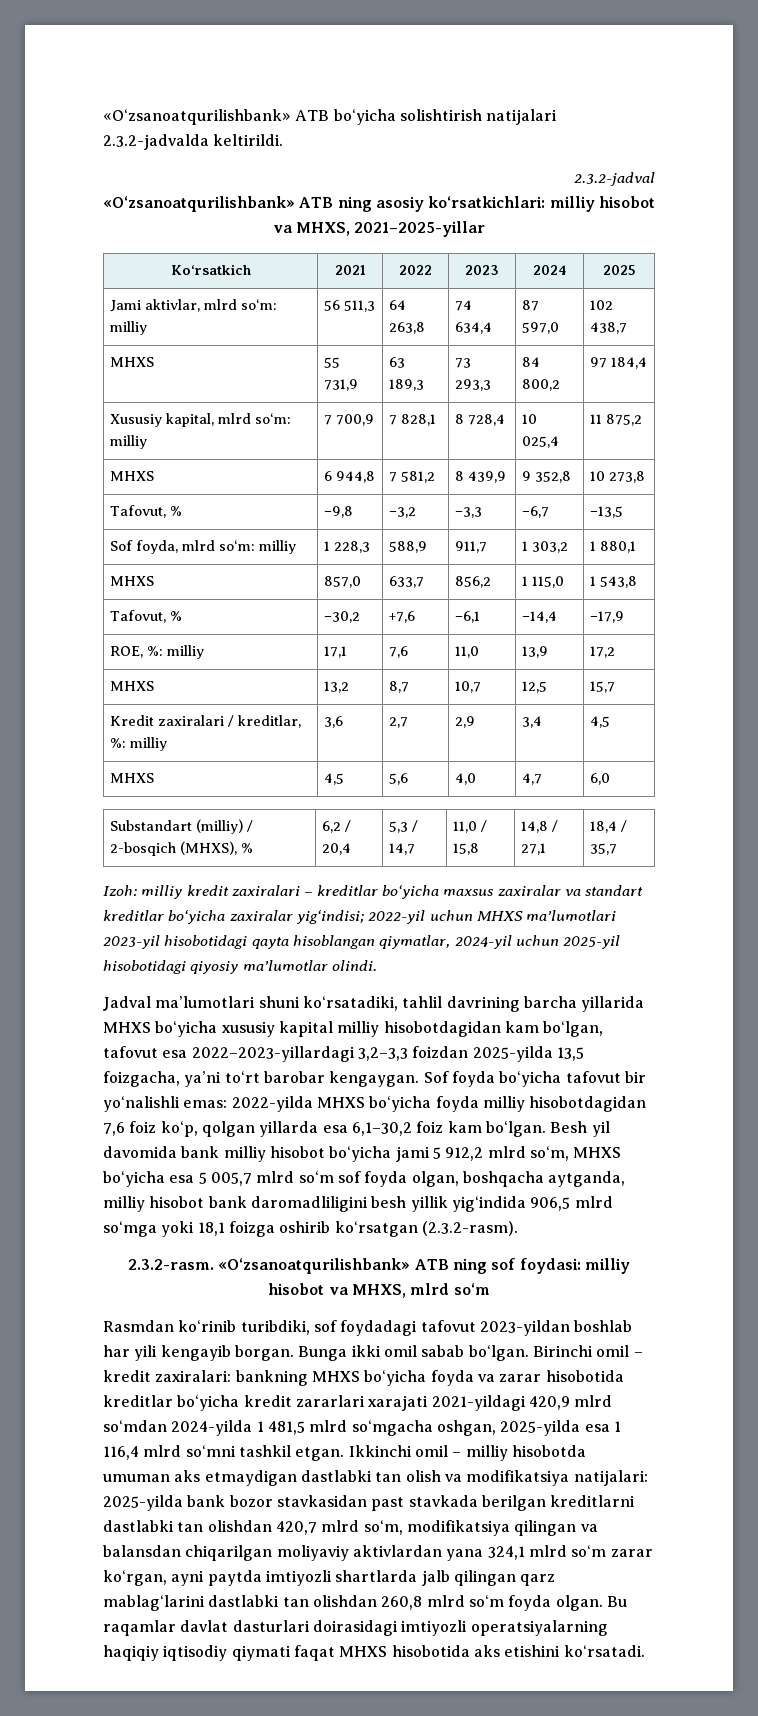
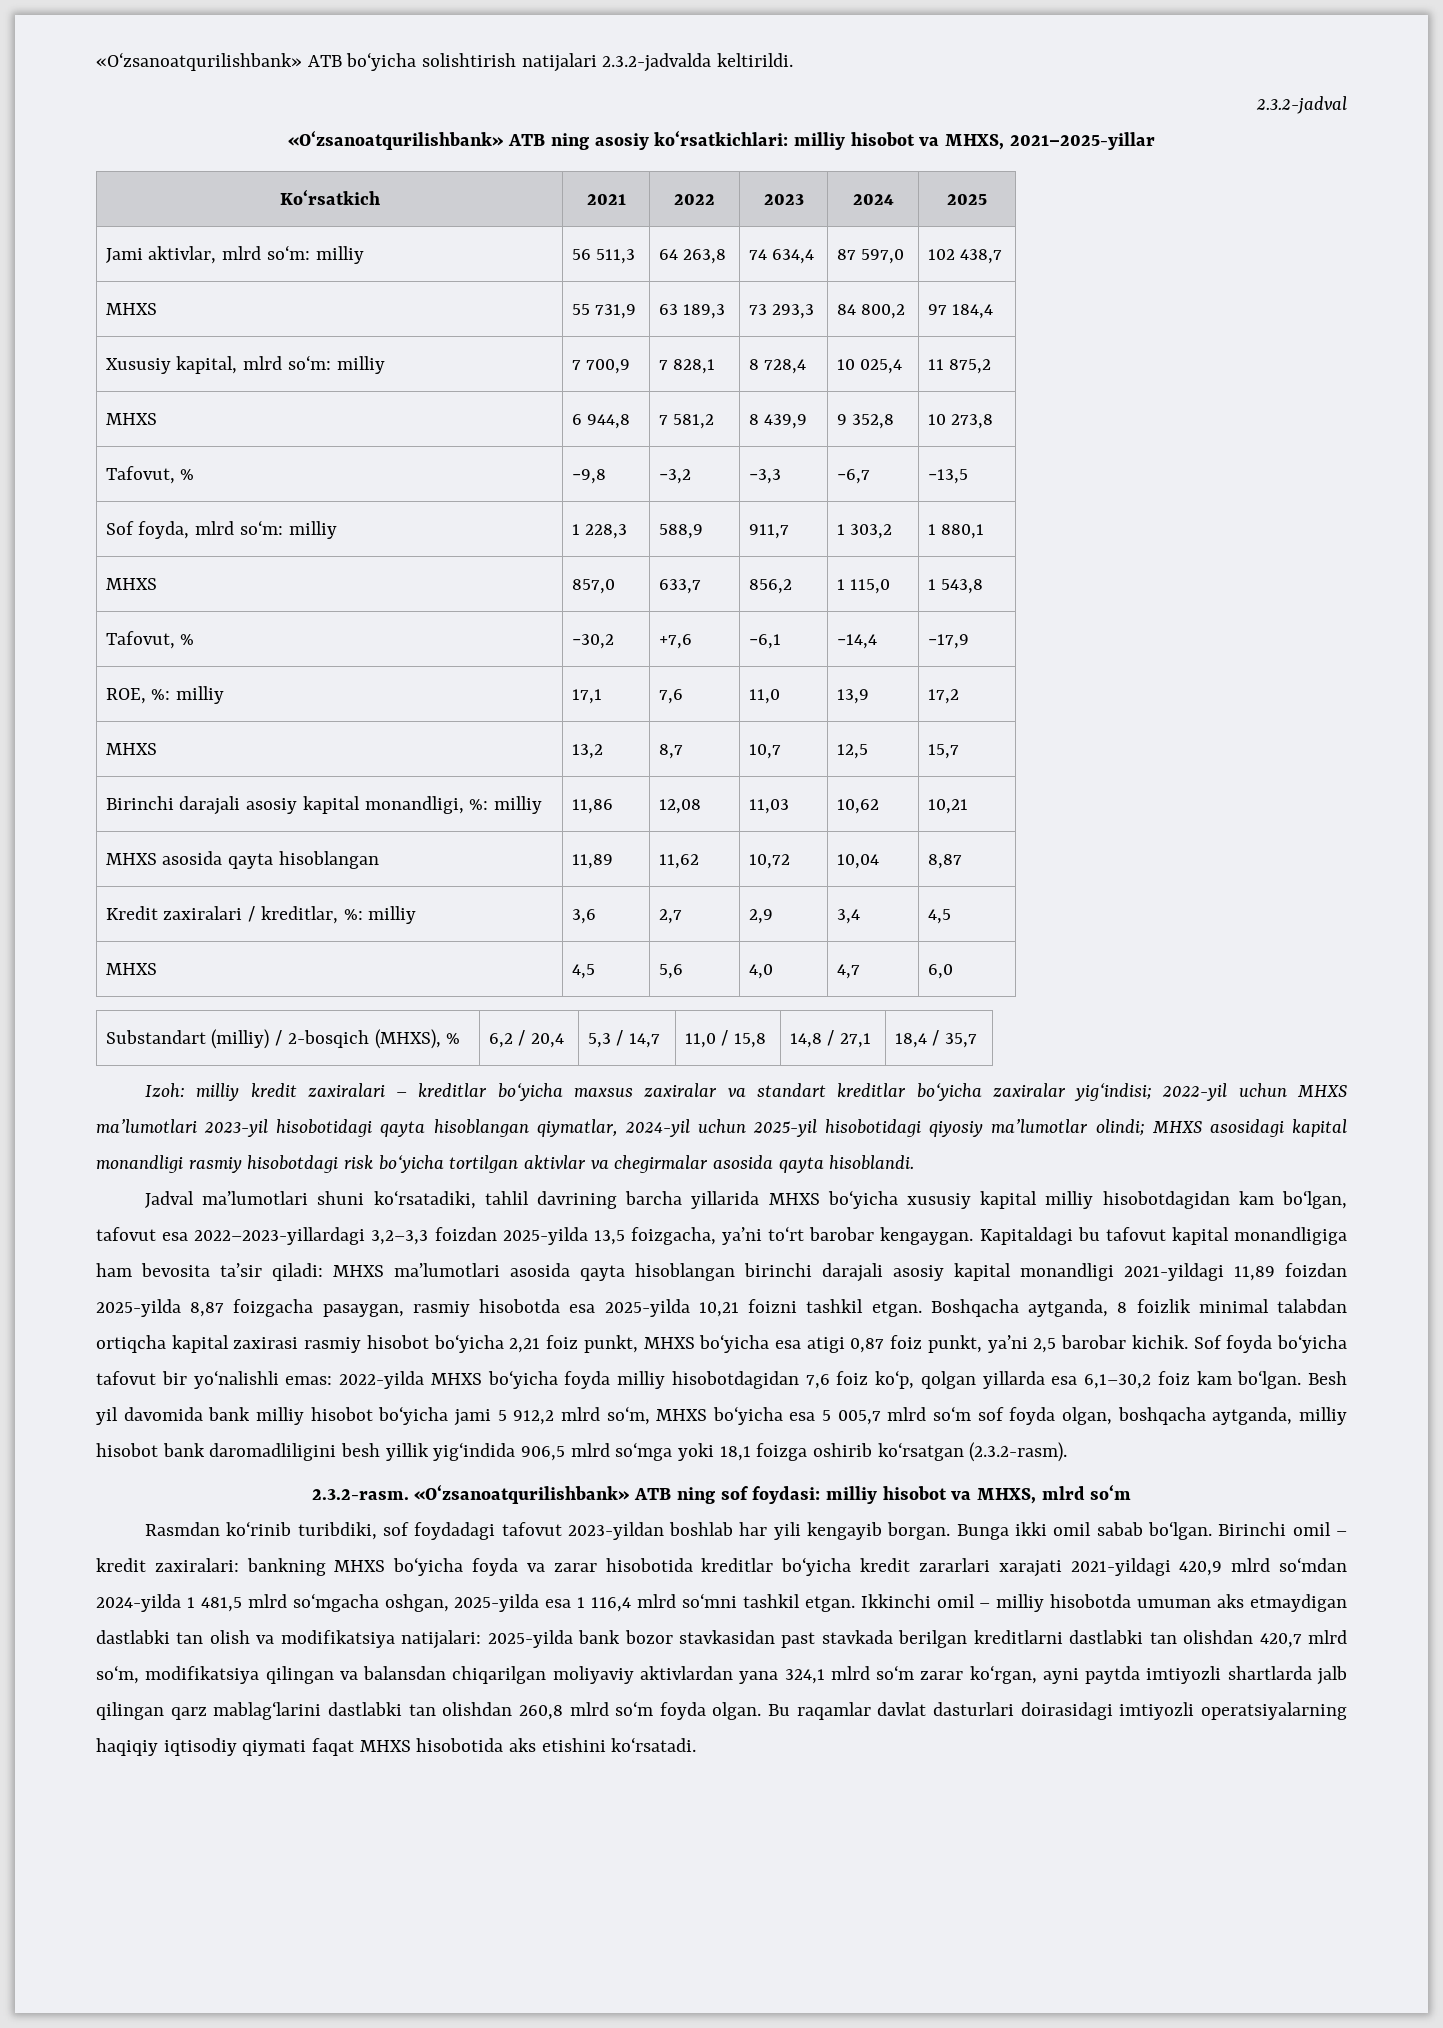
+ Birinchi darajali asosiy kapital monandligi, %: milliy | 11,86 | 12,08 | 11,03 | 10,62 | 10,21
+ MHXS asosida qayta hisoblangan | 11,89 | 11,62 | 10,72 | 10,04 | 8,87
- Izoh: milliy kredit zaxiralari – kreditlar bo‘yicha maxsus zaxiralar va standart kreditlar bo‘yicha zaxiralar yig‘indisi; 2022-yil uchun MHXS ma’lumotlari 2023-yil hisobotidagi qayta hisoblangan qiymatlar, 2024-yil uchun 2025-yil hisobotidagi qiyosiy ma’lumotlar olindi.
+ Izoh: milliy kredit zaxiralari – kreditlar bo‘yicha maxsus zaxiralar va standart kreditlar bo‘yicha zaxiralar yig‘indisi; 2022-yil uchun MHXS ma’lumotlari 2023-yil hisobotidagi qayta hisoblangan qiymatlar, 2024-yil uchun 2025-yil hisobotidagi qiyosiy ma’lumotlar olindi; MHXS asosidagi kapital monandligi rasmiy hisobotdagi risk bo‘yicha tortilgan aktivlar va chegirmalar asosida qayta hisoblandi.
+ Kapitaldagi bu tafovut kapital monandligiga ham bevosita ta’sir qiladi: MHXS ma’lumotlari asosida qayta hisoblangan birinchi darajali asosiy kapital monandligi 2021-yildagi 11,89 foizdan 2025-yilda 8,87 foizgacha pasaygan, rasmiy hisobotda esa 2025-yilda 10,21 foizni tashkil etgan. Boshqacha aytganda, 8 foizlik minimal talabdan ortiqcha kapital zaxirasi rasmiy hisobot bo‘yicha 2,21 foiz punkt, MHXS bo‘yicha esa atigi 0,87 foiz punkt, ya’ni 2,5 barobar kichik.

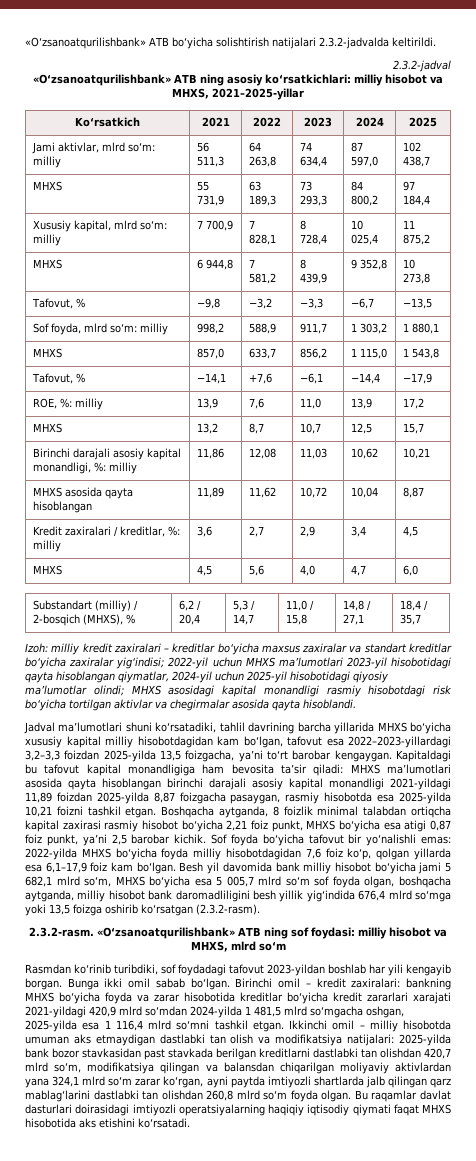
- Sof foyda, mlrd so‘m: milliy | 1 228,3 | 588,9 | 911,7 | 1 303,2 | 1 880,1
+ Sof foyda, mlrd so‘m: milliy | 998,2 | 588,9 | 911,7 | 1 303,2 | 1 880,1
- Tafovut, % | −30,2 | +7,6 | −6,1 | −14,4 | −17,9
+ Tafovut, % | −14,1 | +7,6 | −6,1 | −14,4 | −17,9
- ROE, %: milliy | 17,1 | 7,6 | 11,0 | 13,9 | 17,2
+ ROE, %: milliy | 13,9 | 7,6 | 11,0 | 13,9 | 17,2
- Sof foyda bo‘yicha tafovut bir yo‘nalishli emas: 2022-yilda MHXS bo‘yicha foyda milliy hisobotdagidan 7,6 foiz ko‘p, qolgan yillarda esa 6,1–30,2 foiz kam bo‘lgan.
+ Sof foyda bo‘yicha tafovut bir yo‘nalishli emas: 2022-yilda MHXS bo‘yicha foyda milliy hisobotdagidan 7,6 foiz ko‘p, qolgan yillarda esa 6,1–17,9 foiz kam bo‘lgan.
- Besh yil davomida bank milliy hisobot bo‘yicha jami 5 912,2 mlrd so‘m, MHXS bo‘yicha esa 5 005,7 mlrd so‘m sof foyda olgan, boshqacha aytganda, milliy hisobot bank daromadliligini besh yillik yig‘indida 906,5 mlrd so‘mga yoki 18,1 foizga oshirib ko‘rsatgan (2.3.2-rasm).
+ Besh yil davomida bank milliy hisobot bo‘yicha jami 5 682,1 mlrd so‘m, MHXS bo‘yicha esa 5 005,7 mlrd so‘m sof foyda olgan, boshqacha aytganda, milliy hisobot bank daromadliligini besh yillik yig‘indida 676,4 mlrd so‘mga yoki 13,5 foizga oshirib ko‘rsatgan (2.3.2-rasm).

